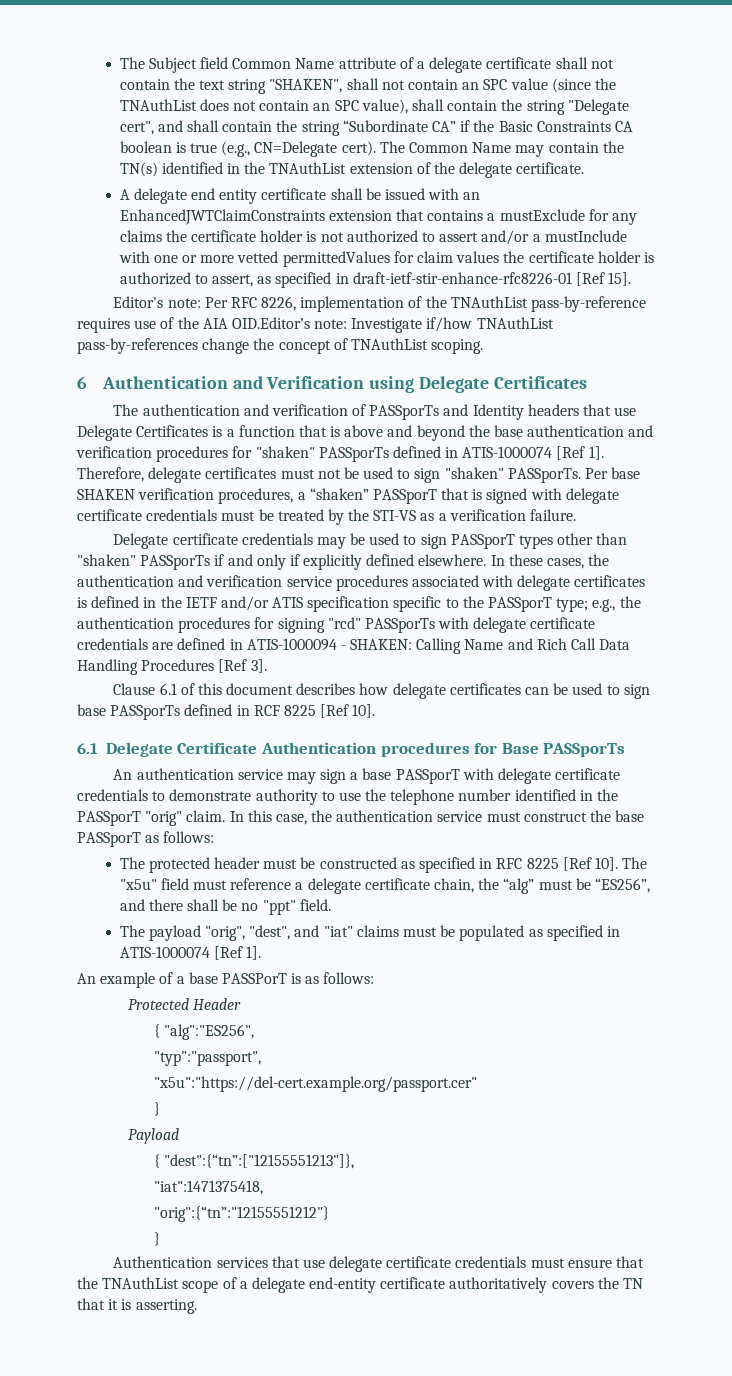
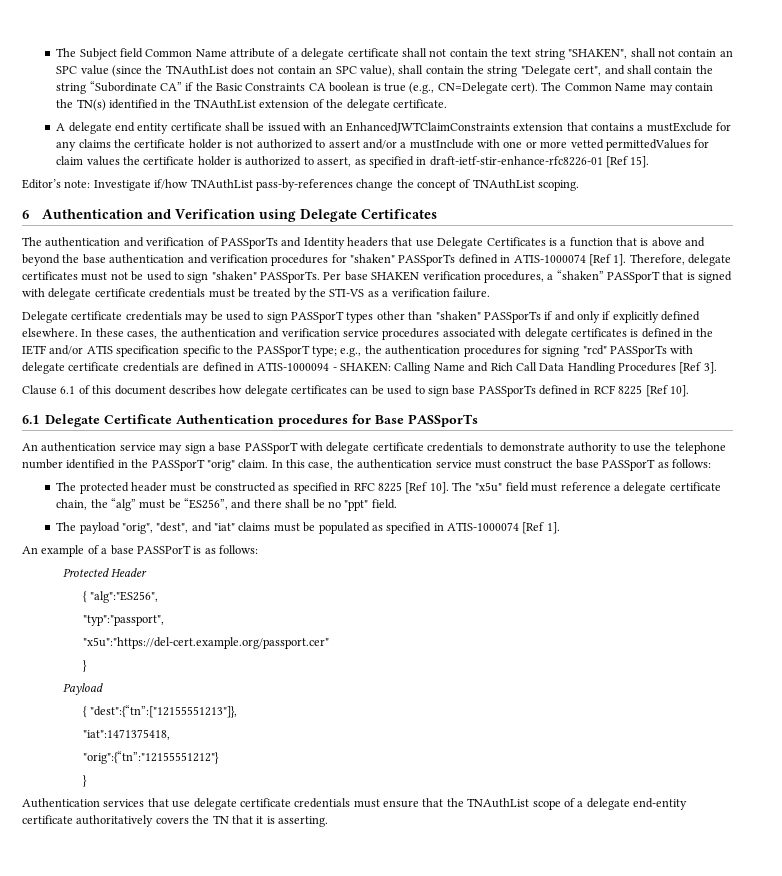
- Editor’s note: Per RFC 8226, implementation of the TNAuthList pass-by-reference requires use of the AIA OID.Editor’s note: Investigate if/how TNAuthList pass-by-references change the concept of TNAuthList scoping.
+ Editor’s note: Investigate if/how TNAuthList pass-by-references change the concept of TNAuthList scoping.

